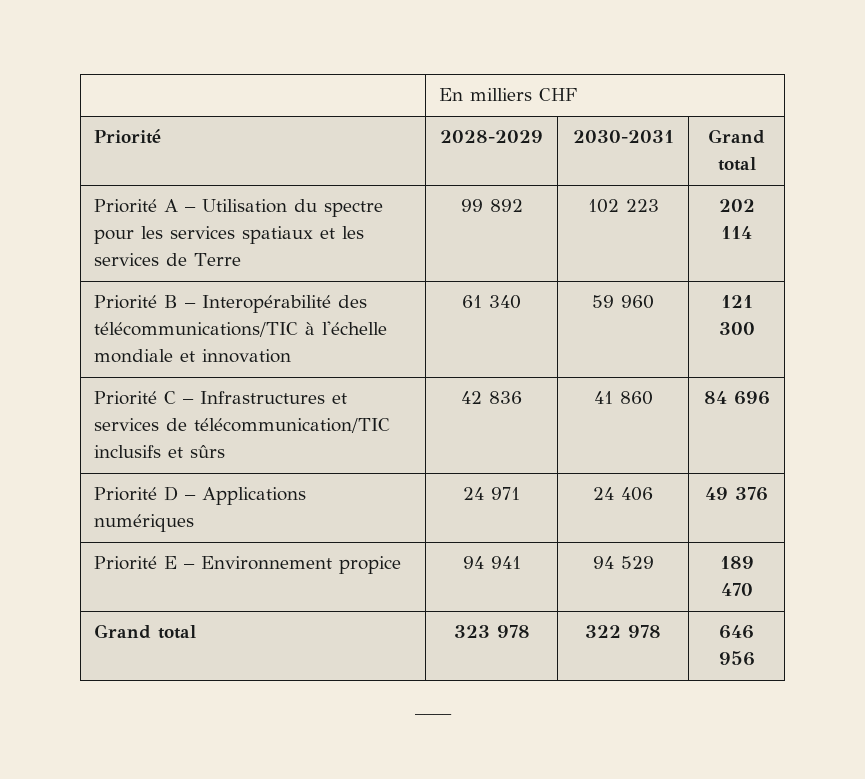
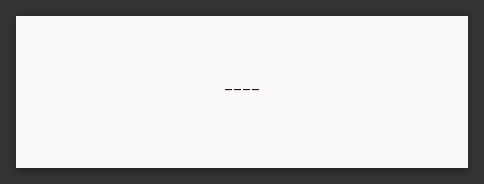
- | En milliers CHF
- Priorité | 2028-2029 | 2030-2031 | Grand total
- Priorité A – Utilisation du spectre pour les services spatiaux et les services de Terre | 99 892 | 102 223 | 202 114
- Priorité B – Interopérabilité des télécommunications/TIC à l'échelle mondiale et innovation | 61 340 | 59 960 | 121 300
- Priorité C – Infrastructures et services de télécommunication/TIC inclusifs et sûrs | 42 836 | 41 860 | 84 696
- Priorité D – Applications numériques | 24 971 | 24 406 | 49 376
- Priorité E – Environnement propice | 94 941 | 94 529 | 189 470
- Grand total | 323 978 | 322 978 | 646 956

